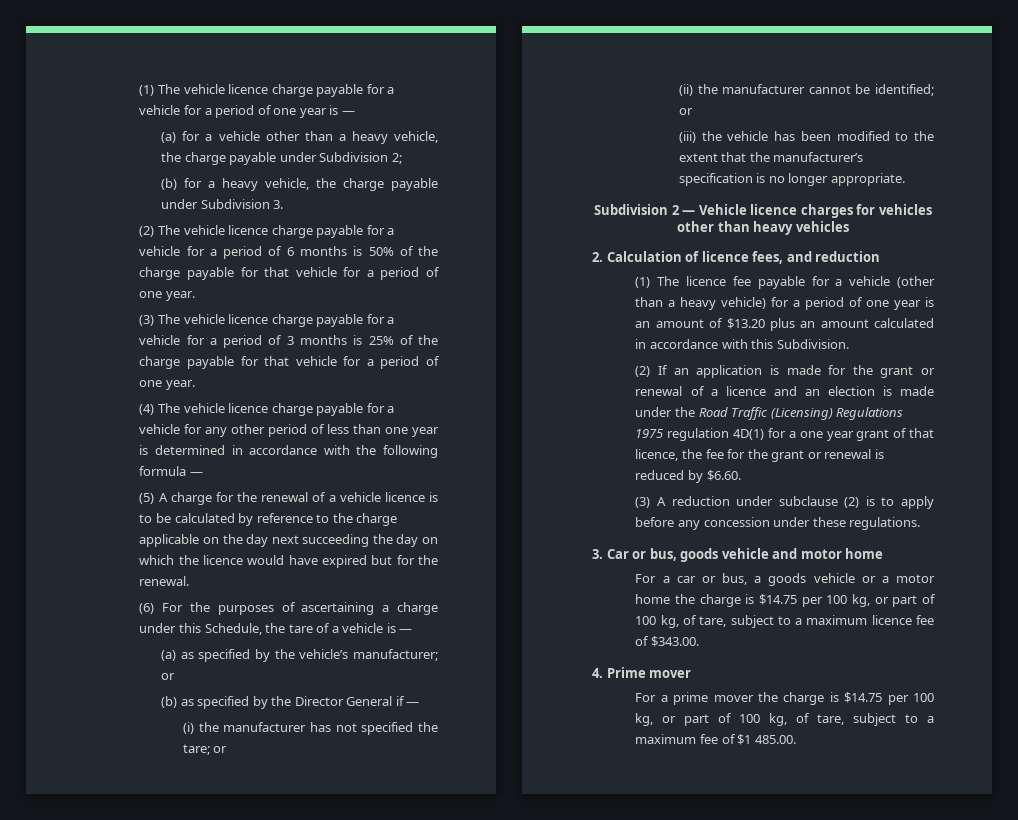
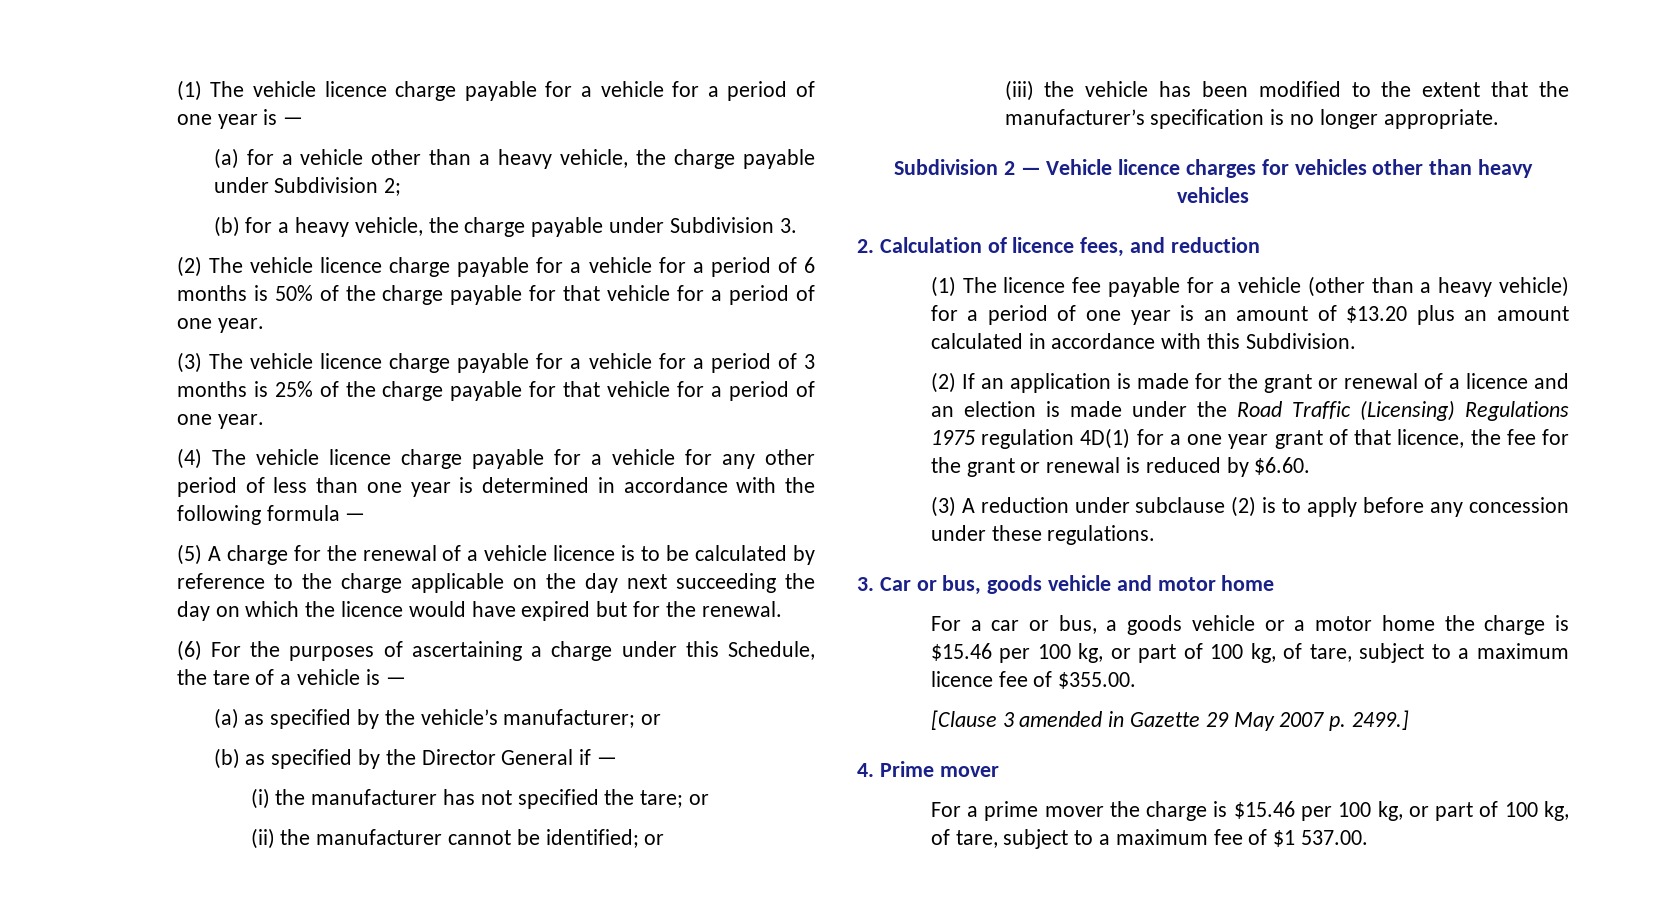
- For a car or bus, a goods vehicle or a motor home the charge is $14.75 per 100 kg, or part of 100 kg, of tare, subject to a maximum licence fee of $343.00.
+ For a car or bus, a goods vehicle or a motor home the charge is $15.46 per 100 kg, or part of 100 kg, of tare, subject to a maximum licence fee of $355.00.
+ [Clause 3 amended in Gazette 29 May 2007 p. 2499.]
- For a prime mover the charge is $14.75 per 100 kg, or part of 100 kg, of tare, subject to a maximum fee of $1 485.00.
+ For a prime mover the charge is $15.46 per 100 kg, or part of 100 kg, of tare, subject to a maximum fee of $1 537.00.

